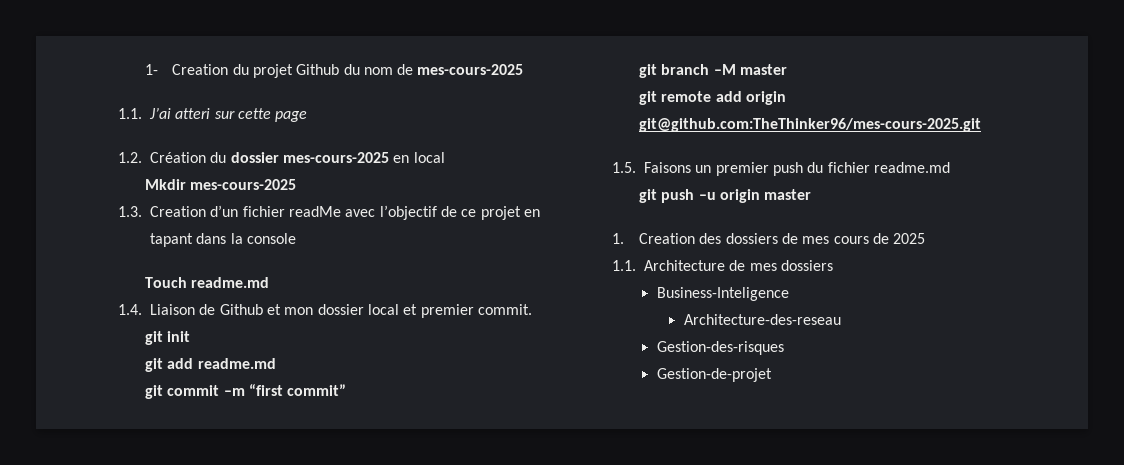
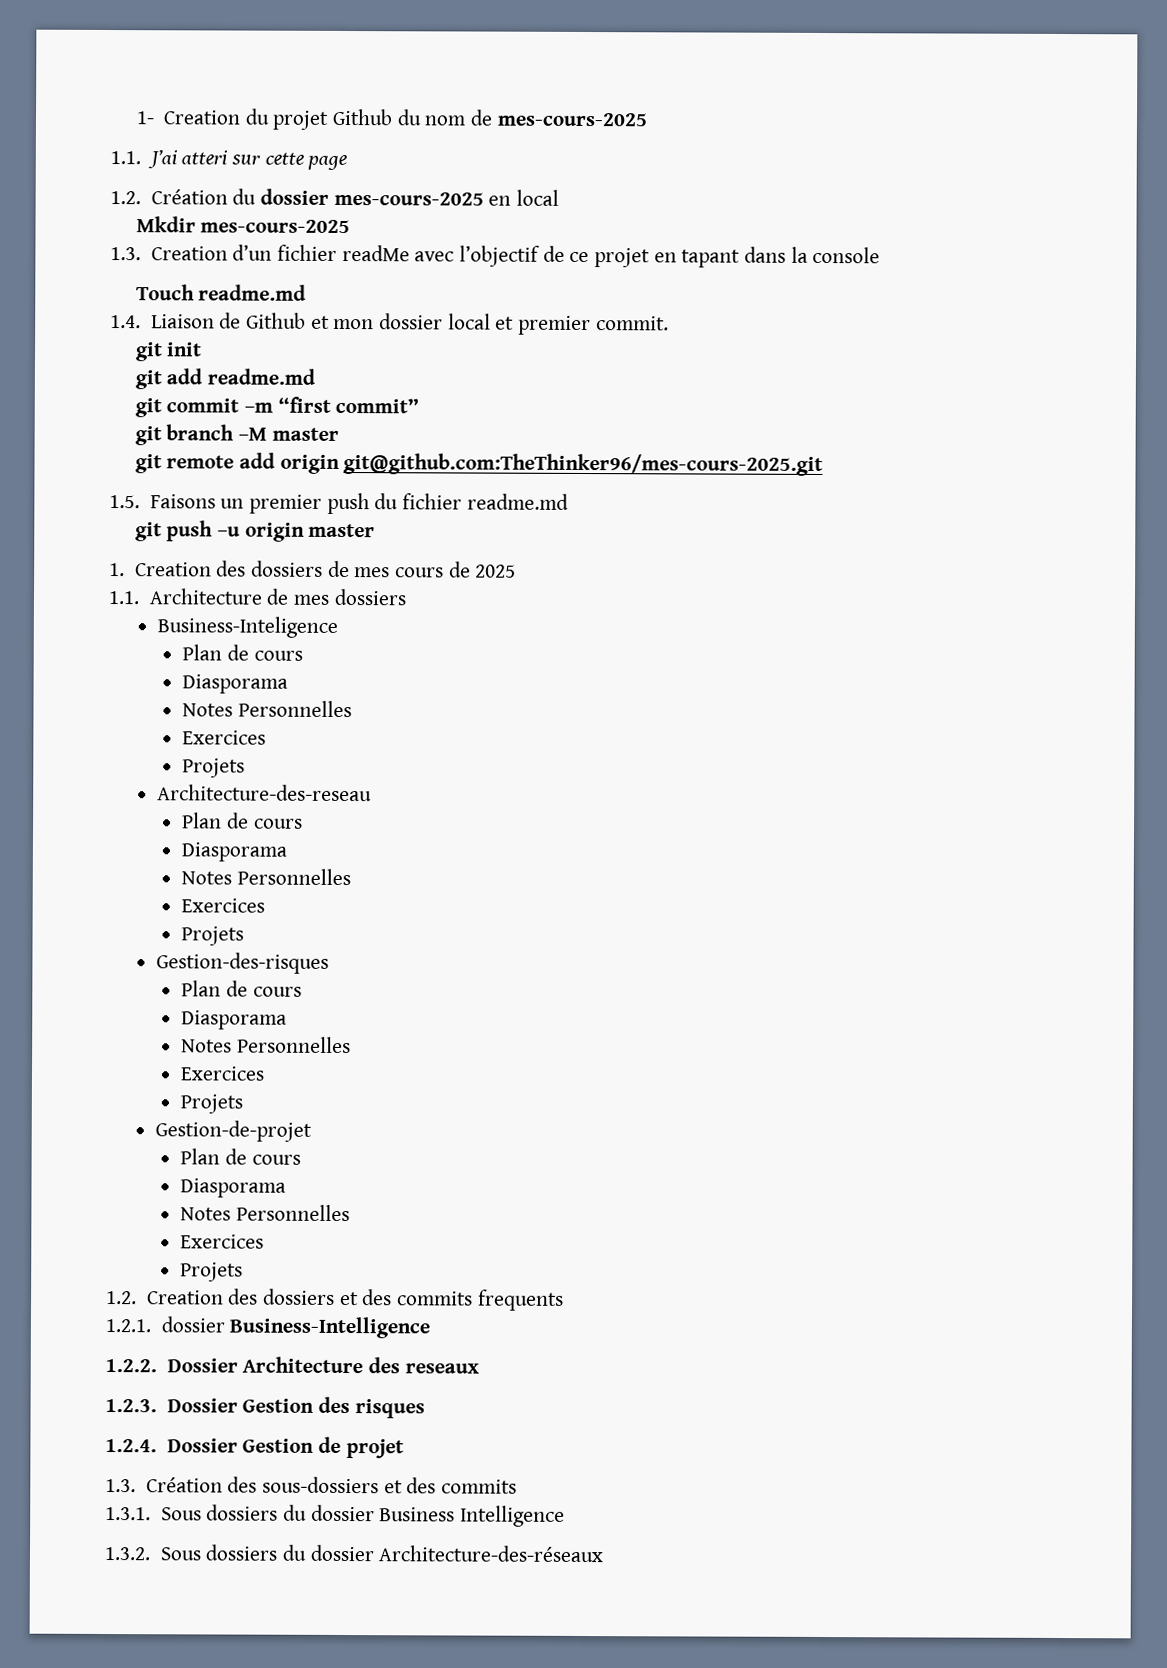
  Business-Inteligence
+ Plan de cours
+ Diasporama
+ Notes Personnelles
+ Exercices
+ Projets
  Architecture-des-reseau
+ Plan de cours
+ Diasporama
+ Notes Personnelles
+ Exercices
+ Projets
  Gestion-des-risques
+ Plan de cours
+ Diasporama
+ Notes Personnelles
+ Exercices
+ Projets
  Gestion-de-projet
+ Plan de cours
+ Diasporama
+ Notes Personnelles
+ Exercices
+ Projets
+ 1.2. Creation des dossiers et des commits frequents
+ 1.2.1. dossier Business-Intelligence
+ 1.2.2. Dossier Architecture des reseaux
+ 1.2.3. Dossier Gestion des risques
+ 1.2.4. Dossier Gestion de projet
+ 1.3. Création des sous-dossiers et des commits
+ 1.3.1. Sous dossiers du dossier Business Intelligence
+ 1.3.2. Sous dossiers du dossier Architecture-des-réseaux

